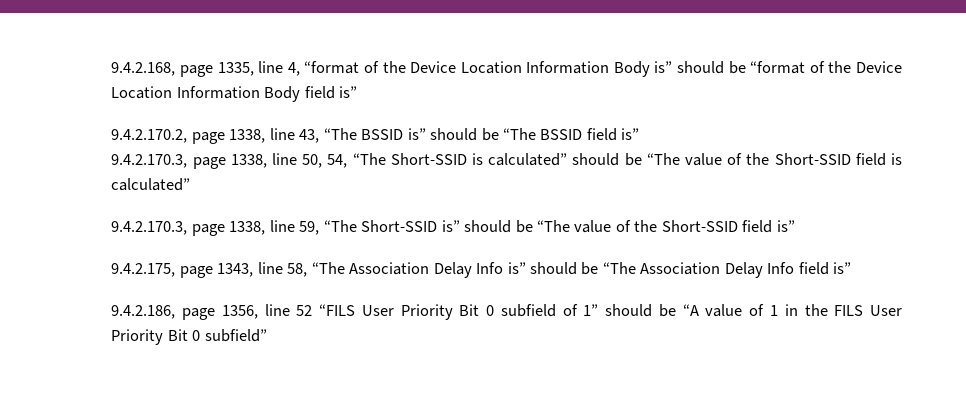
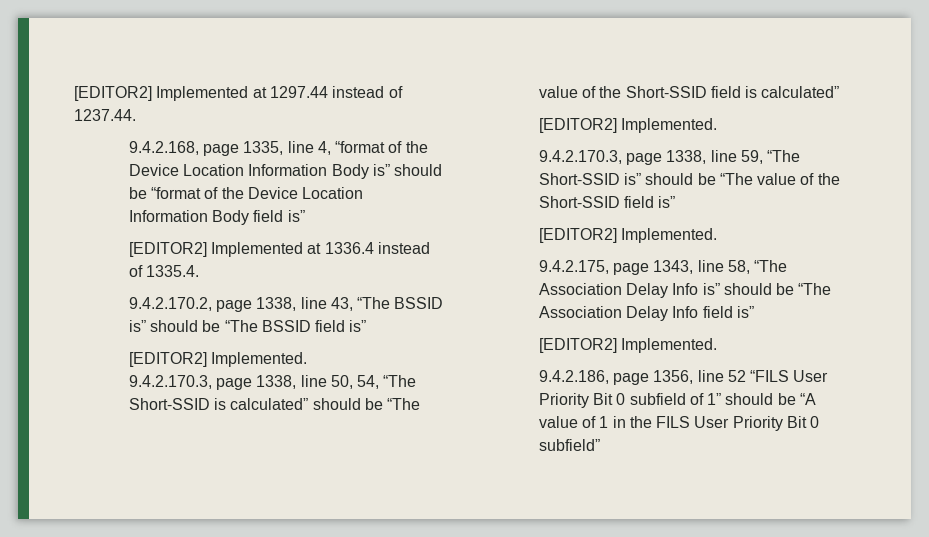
+ [EDITOR2] Implemented at 1297.44 instead of 1237.44.
+ [EDITOR2] Implemented at 1336.4 instead of 1335.4.
  9.4.2.170.2, page 1338, line 43, “The BSSID is” should be “The BSSID field is”
+ [EDITOR2] Implemented.
  9.4.2.170.3, page 1338, line 50, 54, “The Short-SSID is calculated” should be “The value of the Short-SSID field is calculated”
+ [EDITOR2] Implemented.
  9.4.2.170.3, page 1338, line 59, “The Short-SSID is” should be “The value of the Short-SSID field is”
+ [EDITOR2] Implemented.
  9.4.2.175, page 1343, line 58, “The Association Delay Info is” should be “The Association Delay Info field is”
+ [EDITOR2] Implemented.

